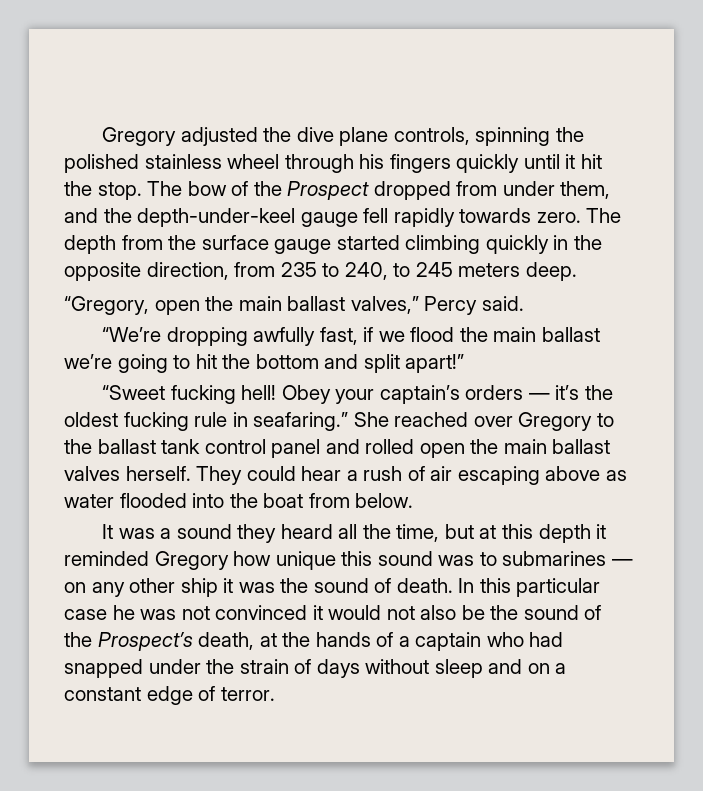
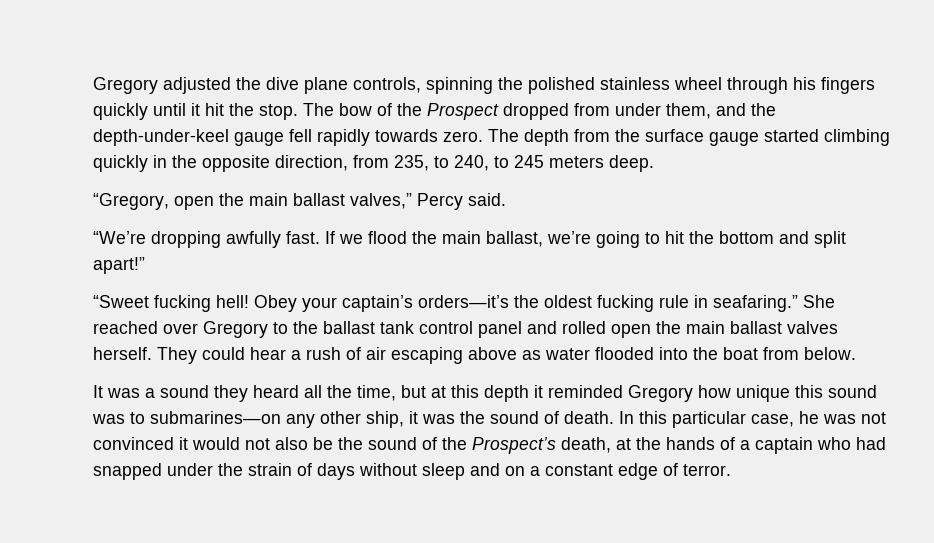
- The depth from the surface gauge started climbing quickly in the opposite direction, from 235 to 240, to 245 meters deep.
+ The depth from the surface gauge started climbing quickly in the opposite direction, from 235, to 240, to 245 meters deep.
- “We’re dropping awfully fast, if we flood the main ballast we’re going to hit the bottom and split apart!”
+ “We’re dropping awfully fast. If we flood the main ballast, we’re going to hit the bottom and split apart!”
- Obey your captain’s orders — it’s the oldest fucking rule in seafaring.”
+ Obey your captain’s orders—it’s the oldest fucking rule in seafaring.”
- It was a sound they heard all the time, but at this depth it reminded Gregory how unique this sound was to submarines — on any other ship it was the sound of death.
+ It was a sound they heard all the time, but at this depth it reminded Gregory how unique this sound was to submarines—on any other ship, it was the sound of death.
- In this particular case he was not convinced it would not also be the sound of the Prospect’s death, at the hands of a captain who had snapped under the strain of days without sleep and on a constant edge of terror.
+ In this particular case, he was not convinced it would not also be the sound of the Prospect’s death, at the hands of a captain who had snapped under the strain of days without sleep and on a constant edge of terror.

